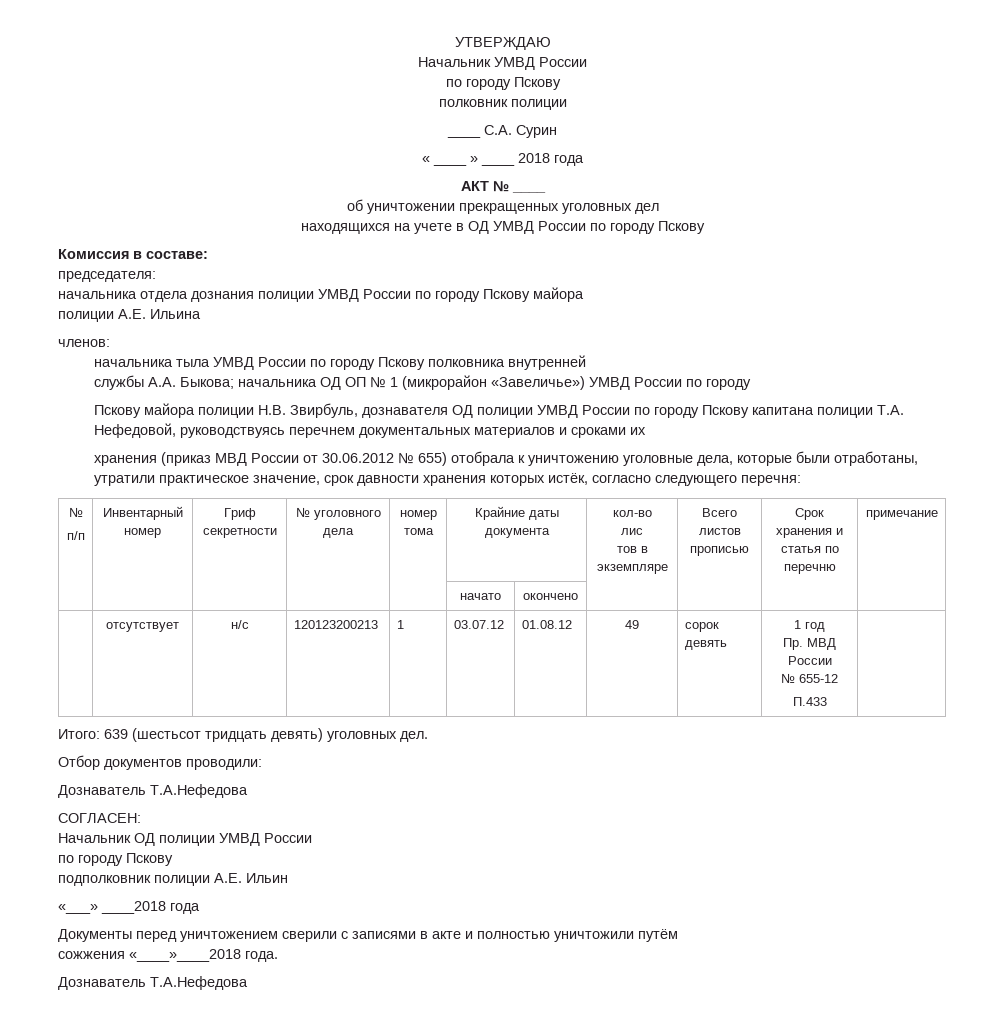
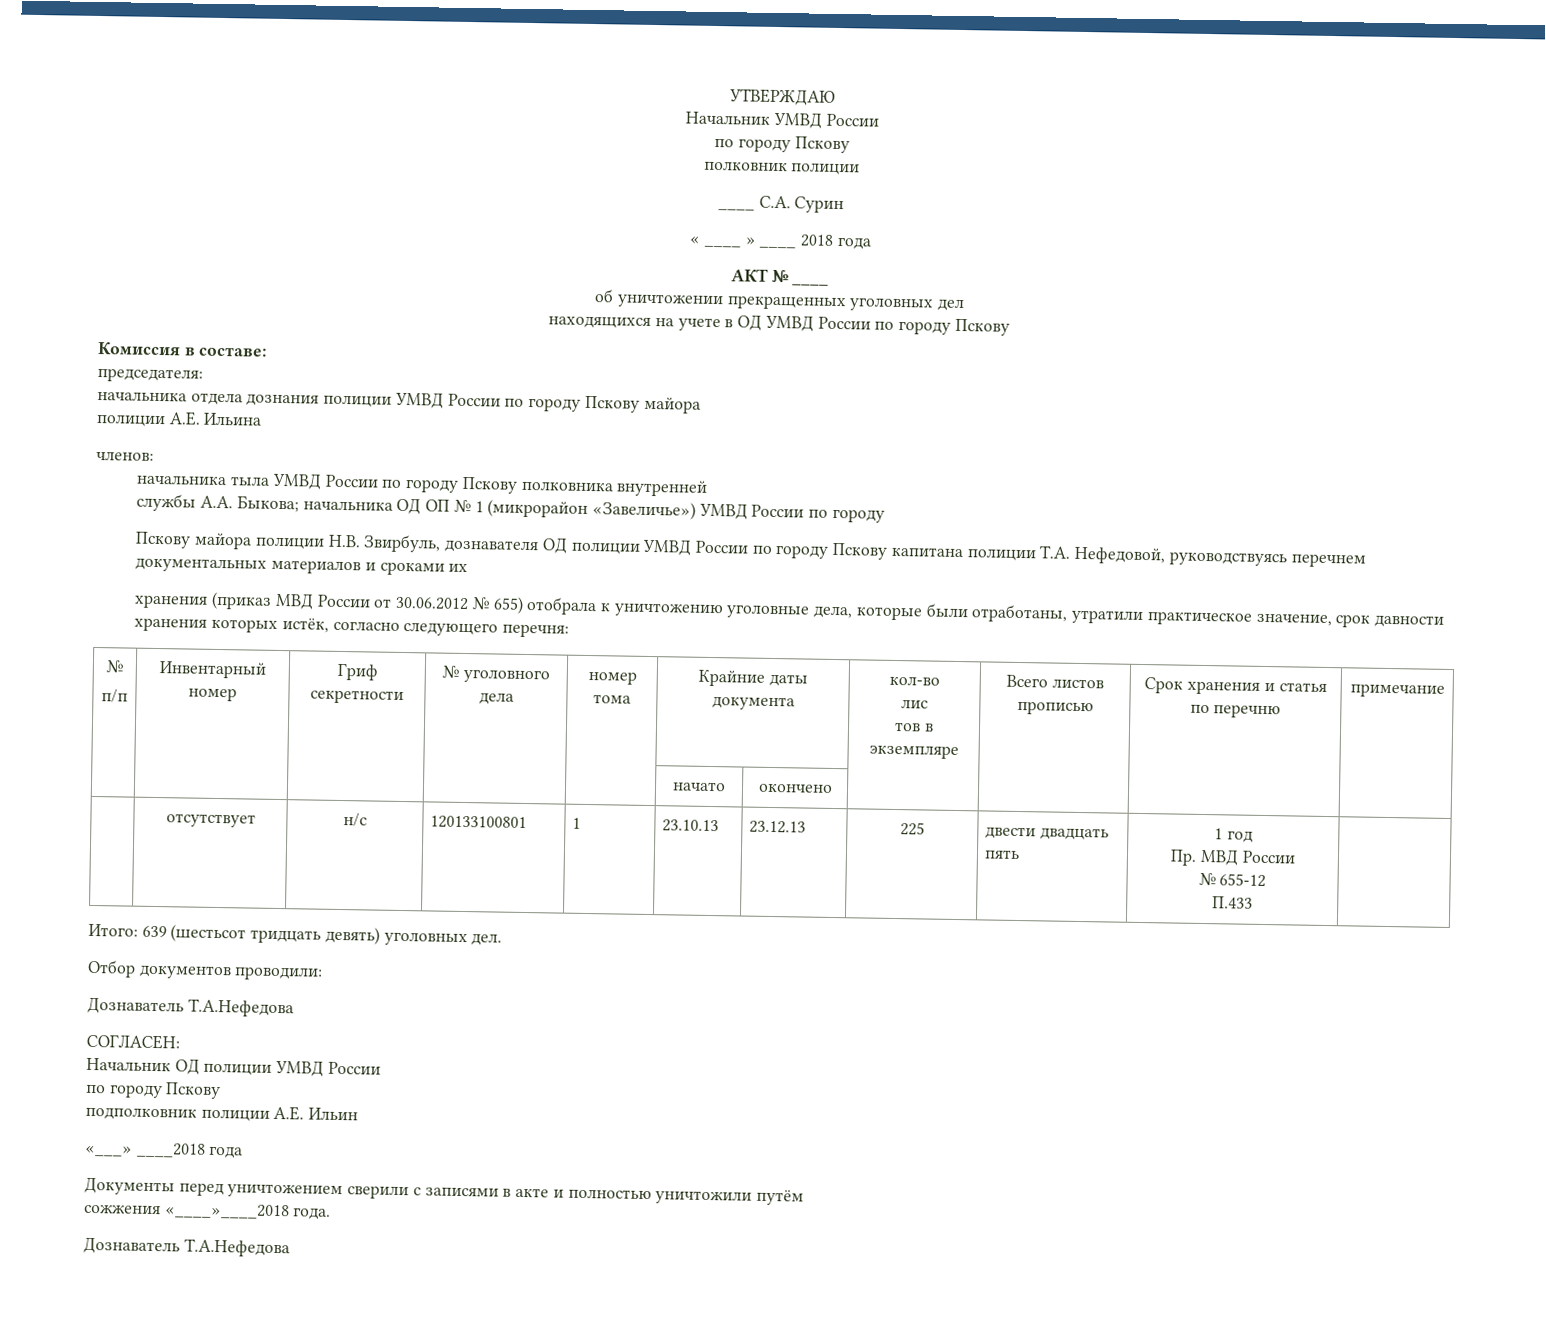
- | отсутствует | н/с | 120123200213 | 1 | 03.07.12 | 01.08.12 | 49 | сорок девять | 1 год
+ | отсутствует | н/с | 120133100801 | 1 | 23.10.13 | 23.12.13 | 225 | двести двадцать пять | 1 год

